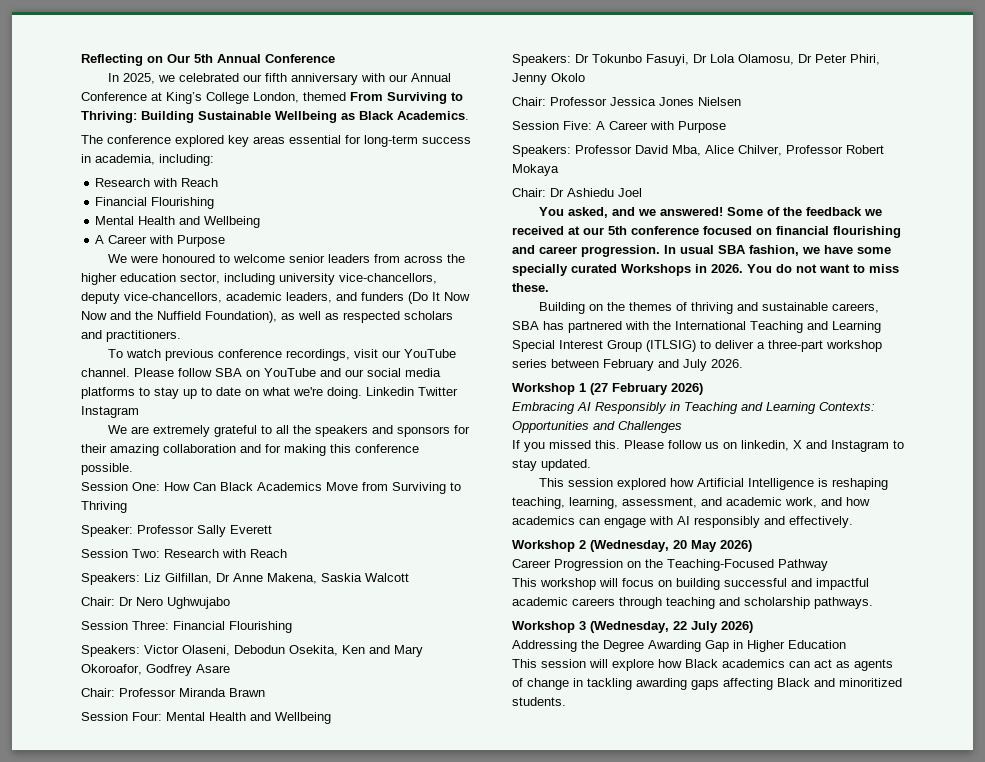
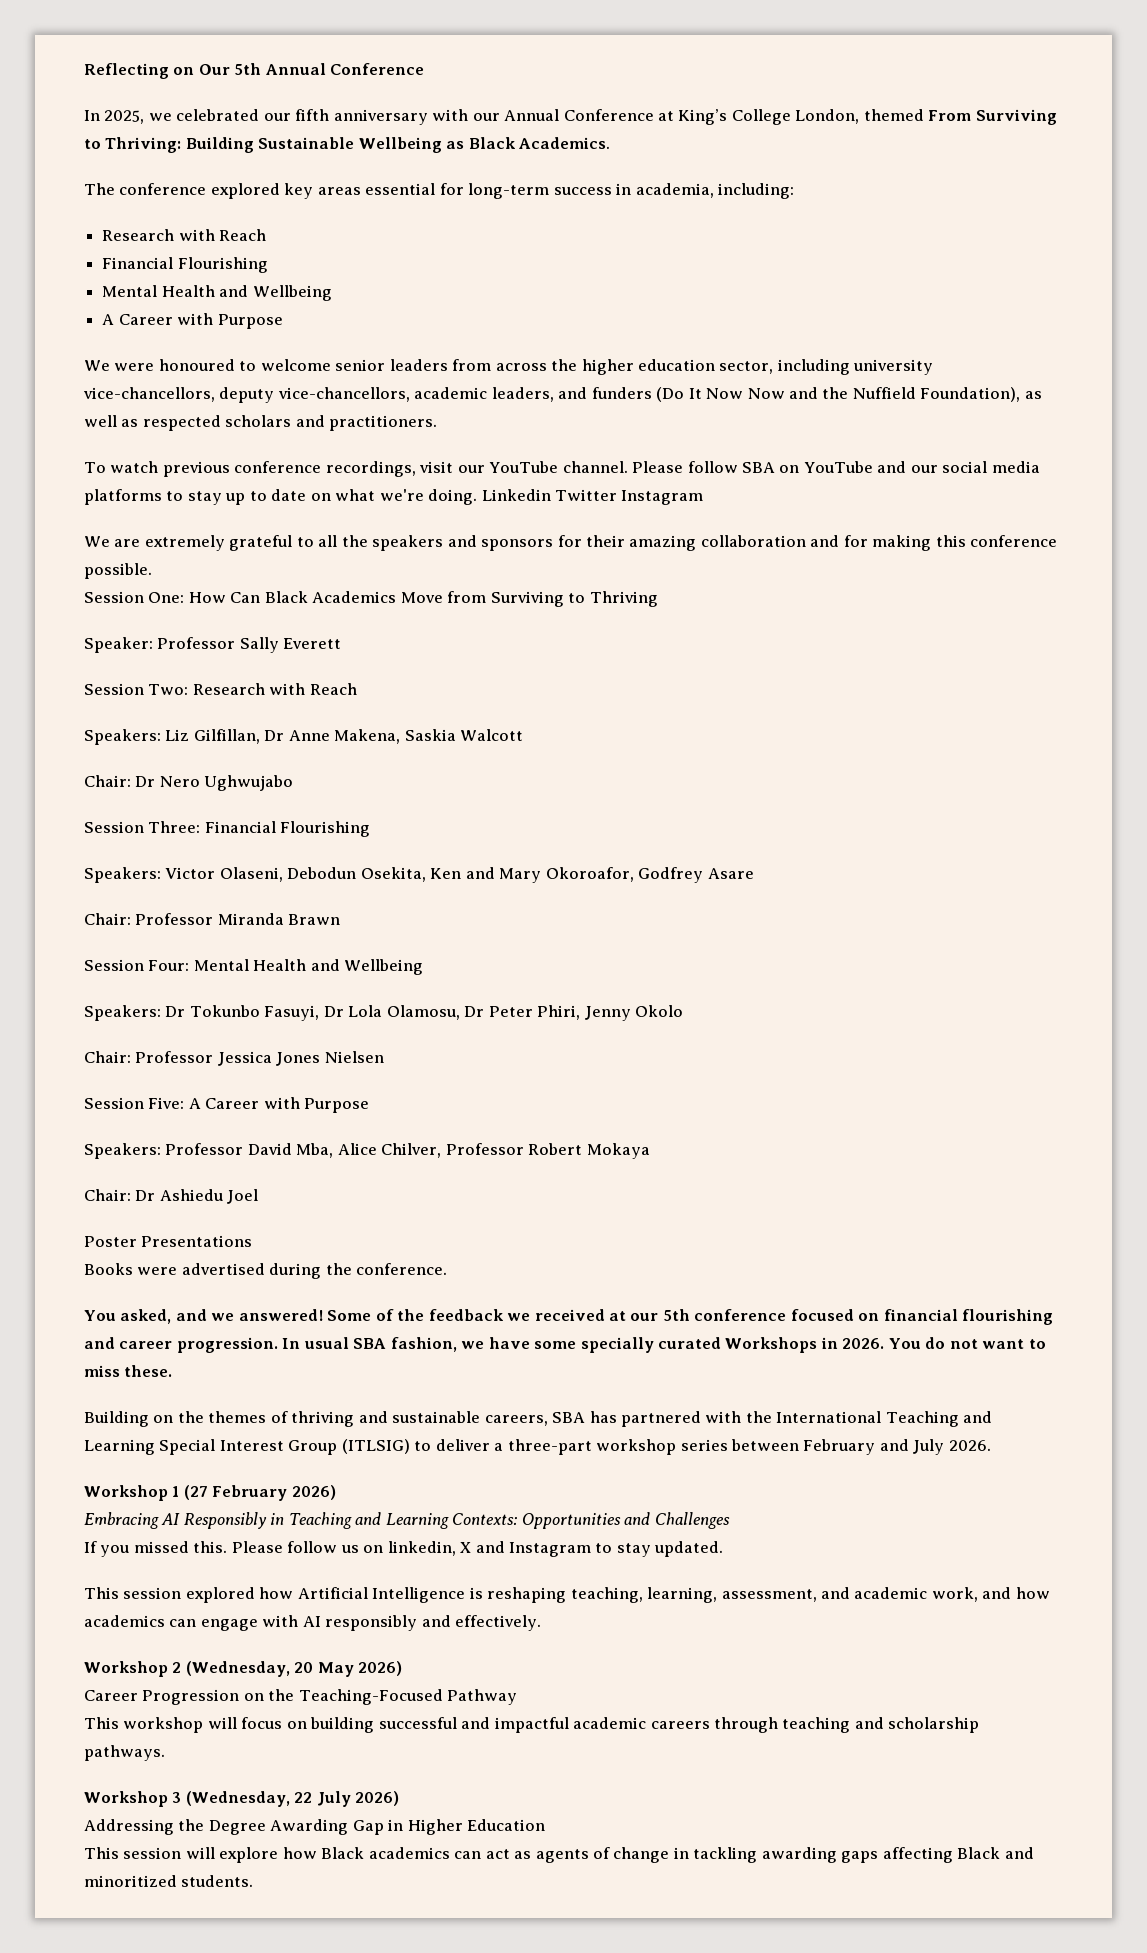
+ Poster Presentations
+ Books were advertised during the conference.

